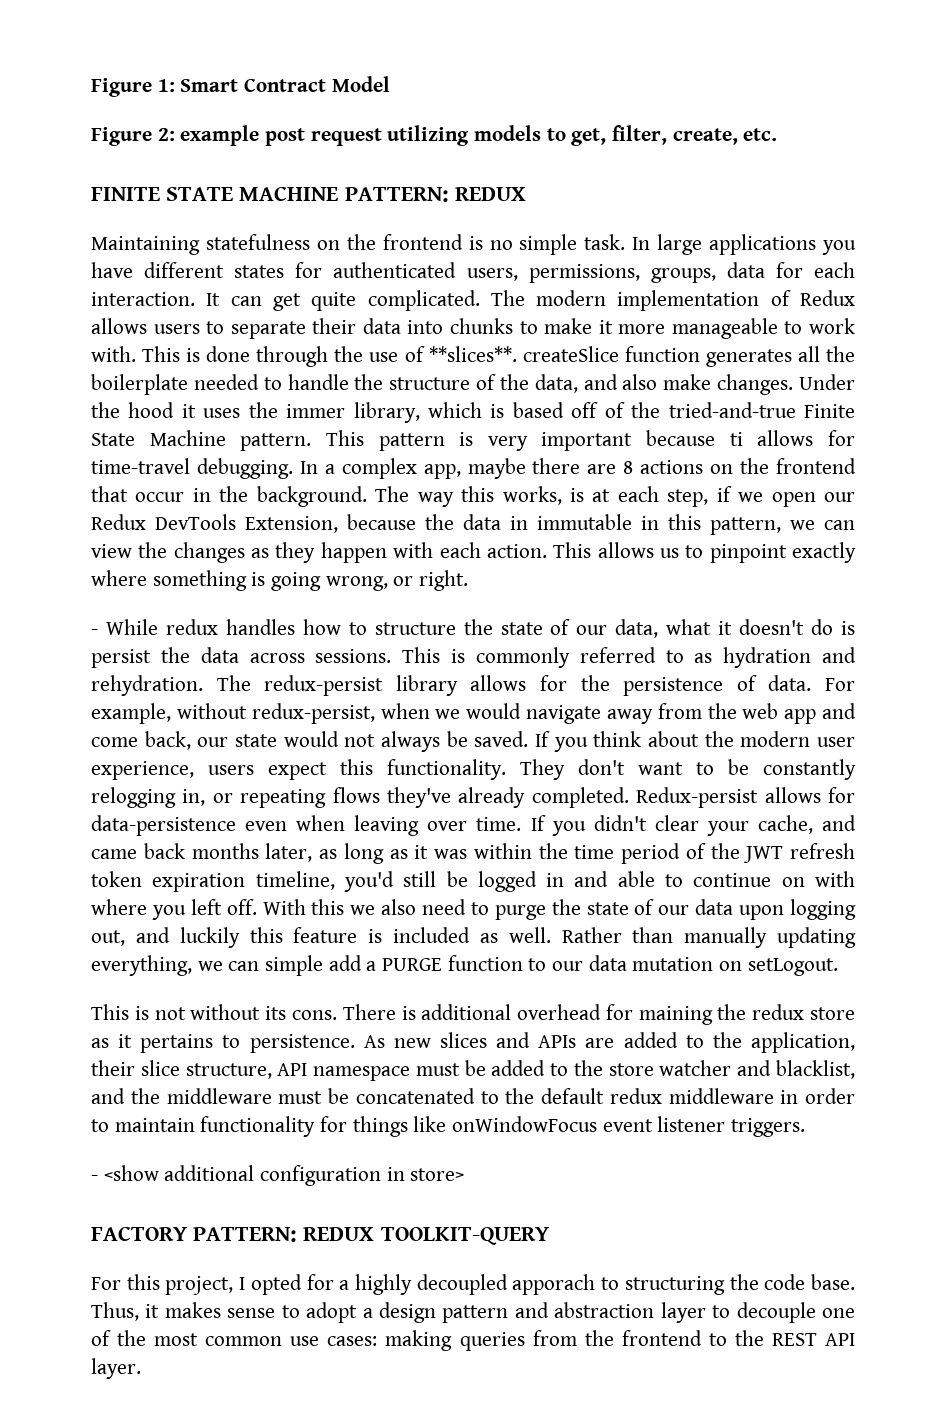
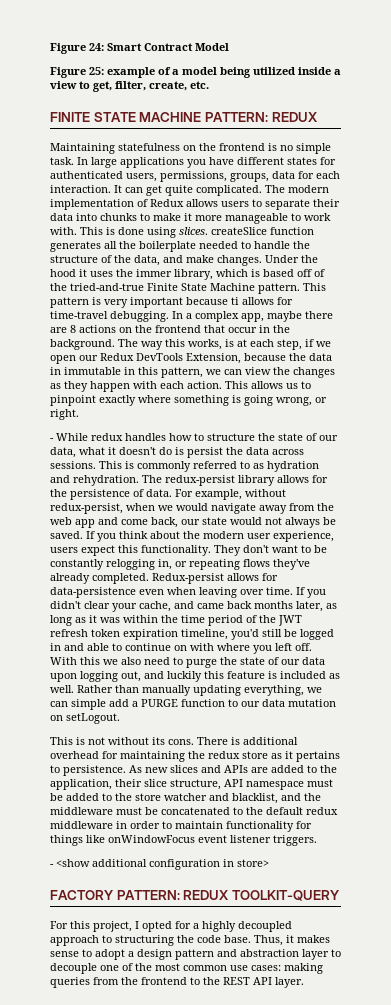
- Figure 1: Smart Contract Model
+ Figure 24: Smart Contract Model
- Figure 2: example post request utilizing models to get, filter, create, etc.
+ Figure 25: example of a model being utilized inside a view to get, filter, create, etc.
- This is done through the use of **slices**. createSlice function generates all the boilerplate needed to handle the structure of the data, and also make changes.
+ This is done using slices. createSlice function generates all the boilerplate needed to handle the structure of the data, and make changes.
- There is additional overhead for maining the redux store as it pertains to persistence.
+ There is additional overhead for maintaining the redux store as it pertains to persistence.
- For this project, I opted for a highly decoupled apporach to structuring the code base.
+ For this project, I opted for a highly decoupled approach to structuring the code base.

